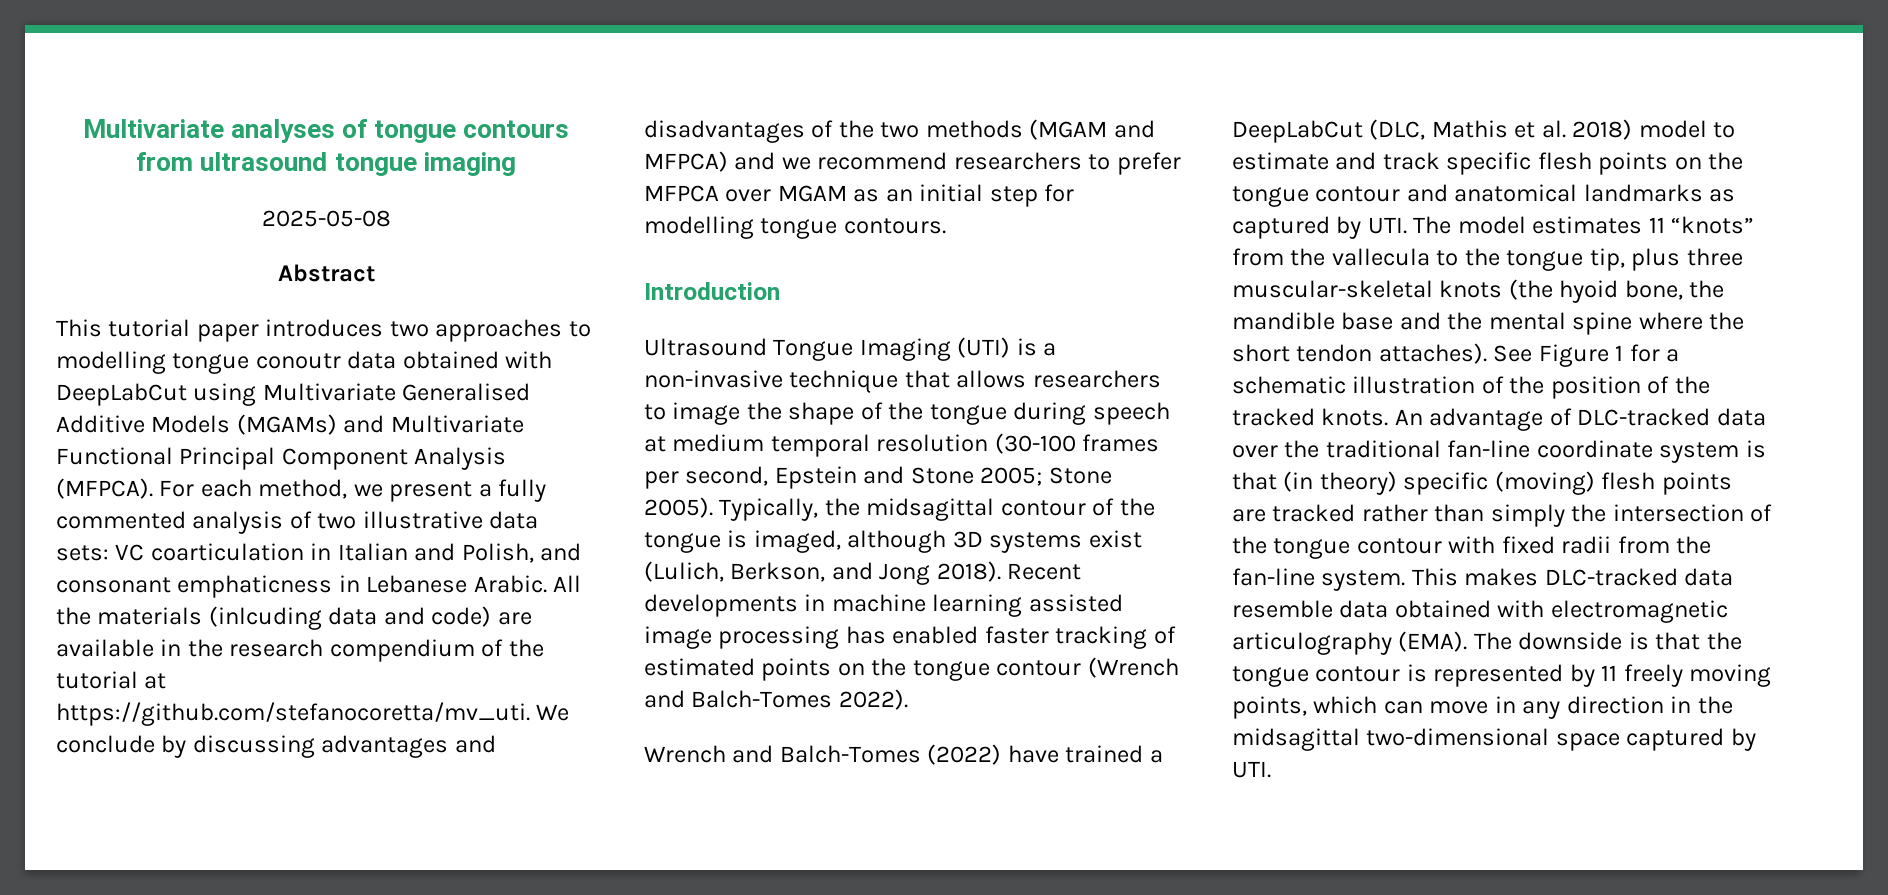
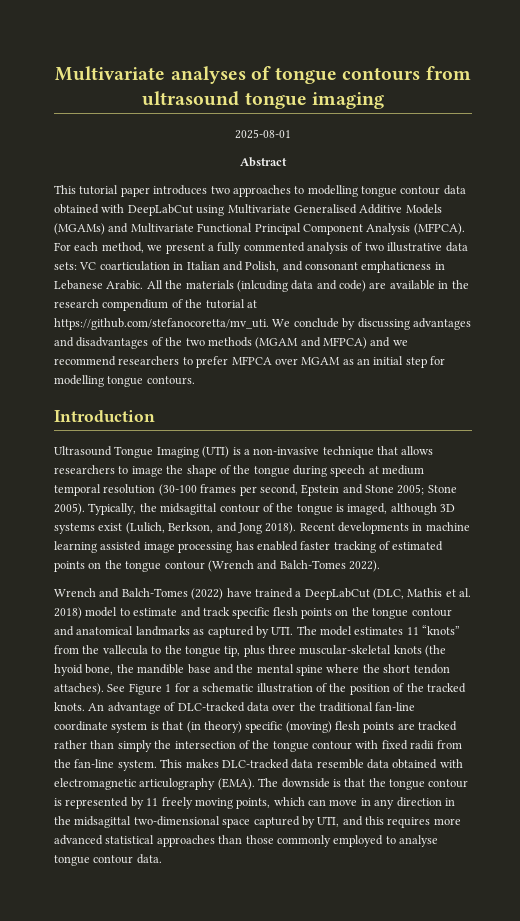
- 2025-05-08
+ 2025-08-01
- This tutorial paper introduces two approaches to modelling tongue conoutr data obtained with DeepLabCut using Multivariate Generalised Additive Models (MGAMs) and Multivariate Functional Principal Component Analysis (MFPCA).
+ This tutorial paper introduces two approaches to modelling tongue contour data obtained with DeepLabCut using Multivariate Generalised Additive Models (MGAMs) and Multivariate Functional Principal Component Analysis (MFPCA).
- The downside is that the tongue contour is represented by 11 freely moving points, which can move in any direction in the midsagittal two-dimensional space captured by UTI.
+ The downside is that the tongue contour is represented by 11 freely moving points, which can move in any direction in the midsagittal two-dimensional space captured by UTI, and this requires more advanced statistical approaches than those commonly employed to analyse tongue contour data.

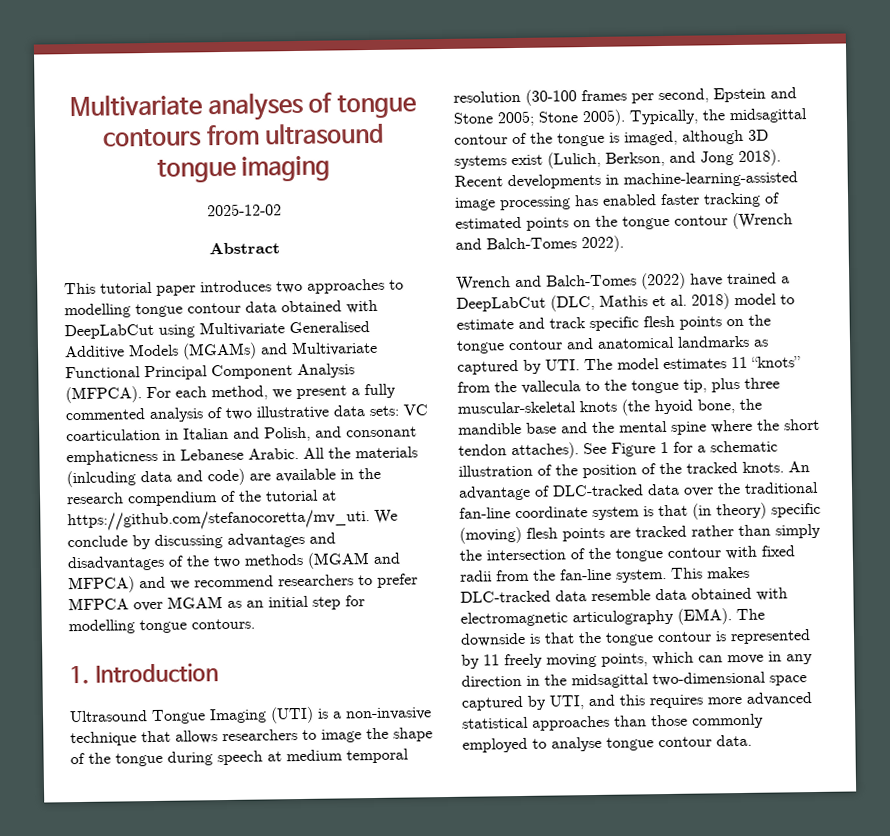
- 2025-08-01
+ 2025-12-02
- Introduction
+ 1. Introduction
- Recent developments in machine learning assisted image processing has enabled faster tracking of estimated points on the tongue contour (Wrench and Balch-Tomes 2022).
+ Recent developments in machine-learning-assisted image processing has enabled faster tracking of estimated points on the tongue contour (Wrench and Balch-Tomes 2022).

